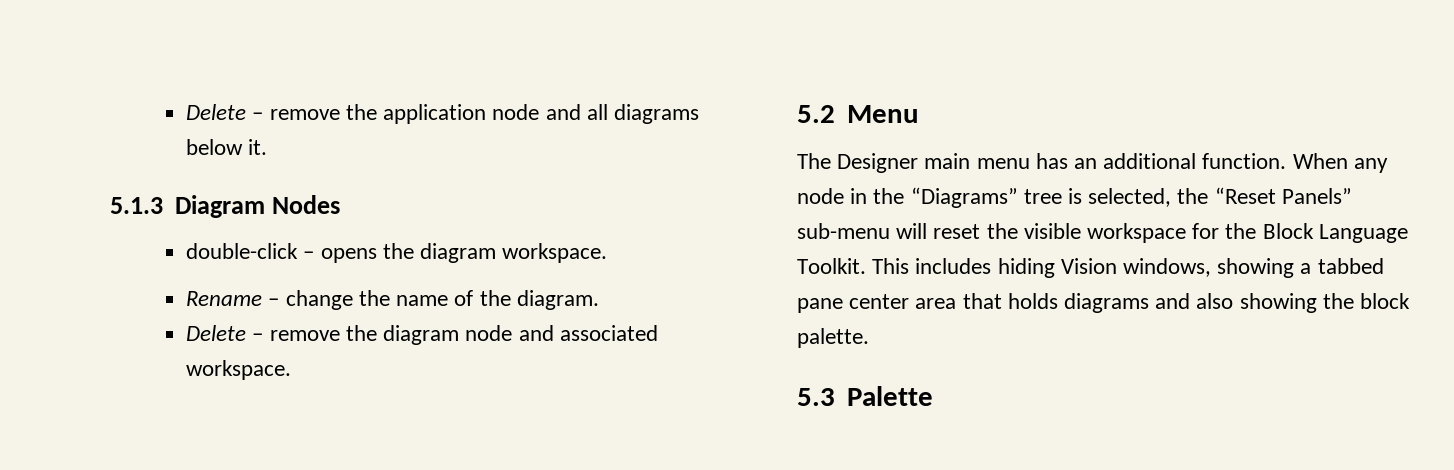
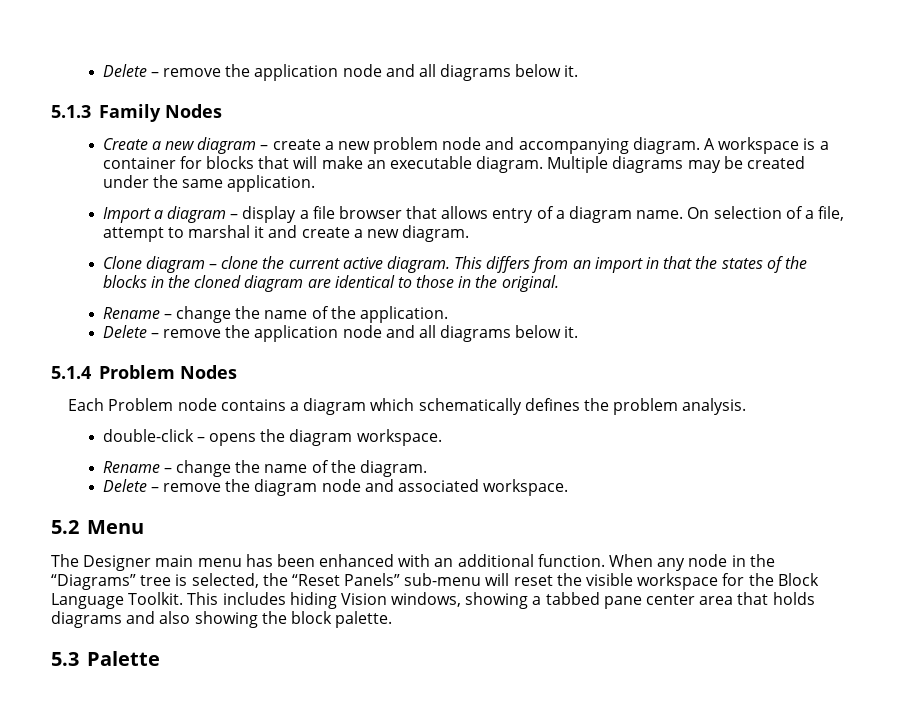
- 5.1.3 Diagram Nodes
+ 5.1.3 Family Nodes
+ Create a new diagram – create a new problem node and accompanying diagram. A workspace is a container for blocks that will make an executable diagram. Multiple diagrams may be created under the same application.
+ Import a diagram – display a file browser that allows entry of a diagram name. On selection of a file, attempt to marshal it and create a new diagram.
+ Clone diagram – clone the current active diagram. This differs from an import in that the states of the blocks in the cloned diagram are identical to those in the original.
+ Rename – change the name of the application.
+ Delete – remove the application node and all diagrams below it.
+ 5.1.4 Problem Nodes
+ Each Problem node contains a diagram which schematically defines the problem analysis.
- The Designer main menu has an additional function.
+ The Designer main menu has been enhanced with an additional function.

